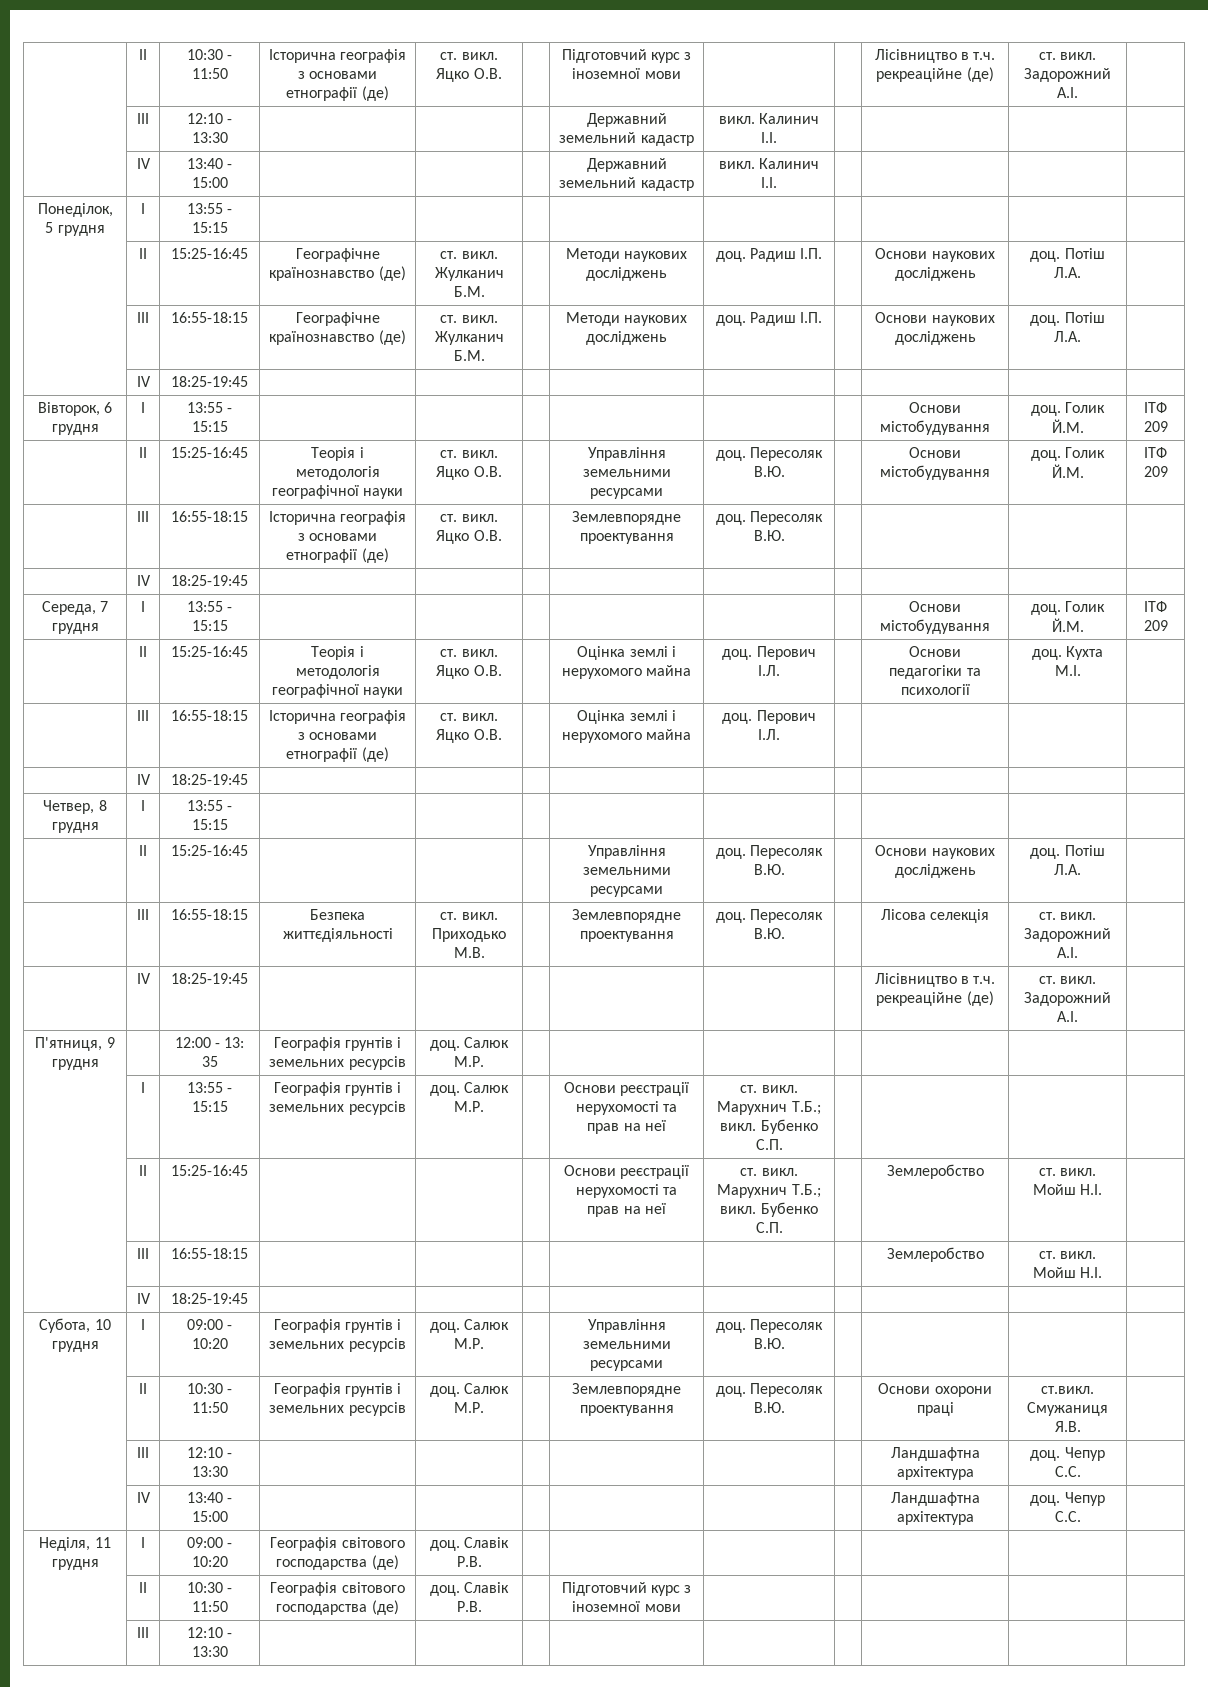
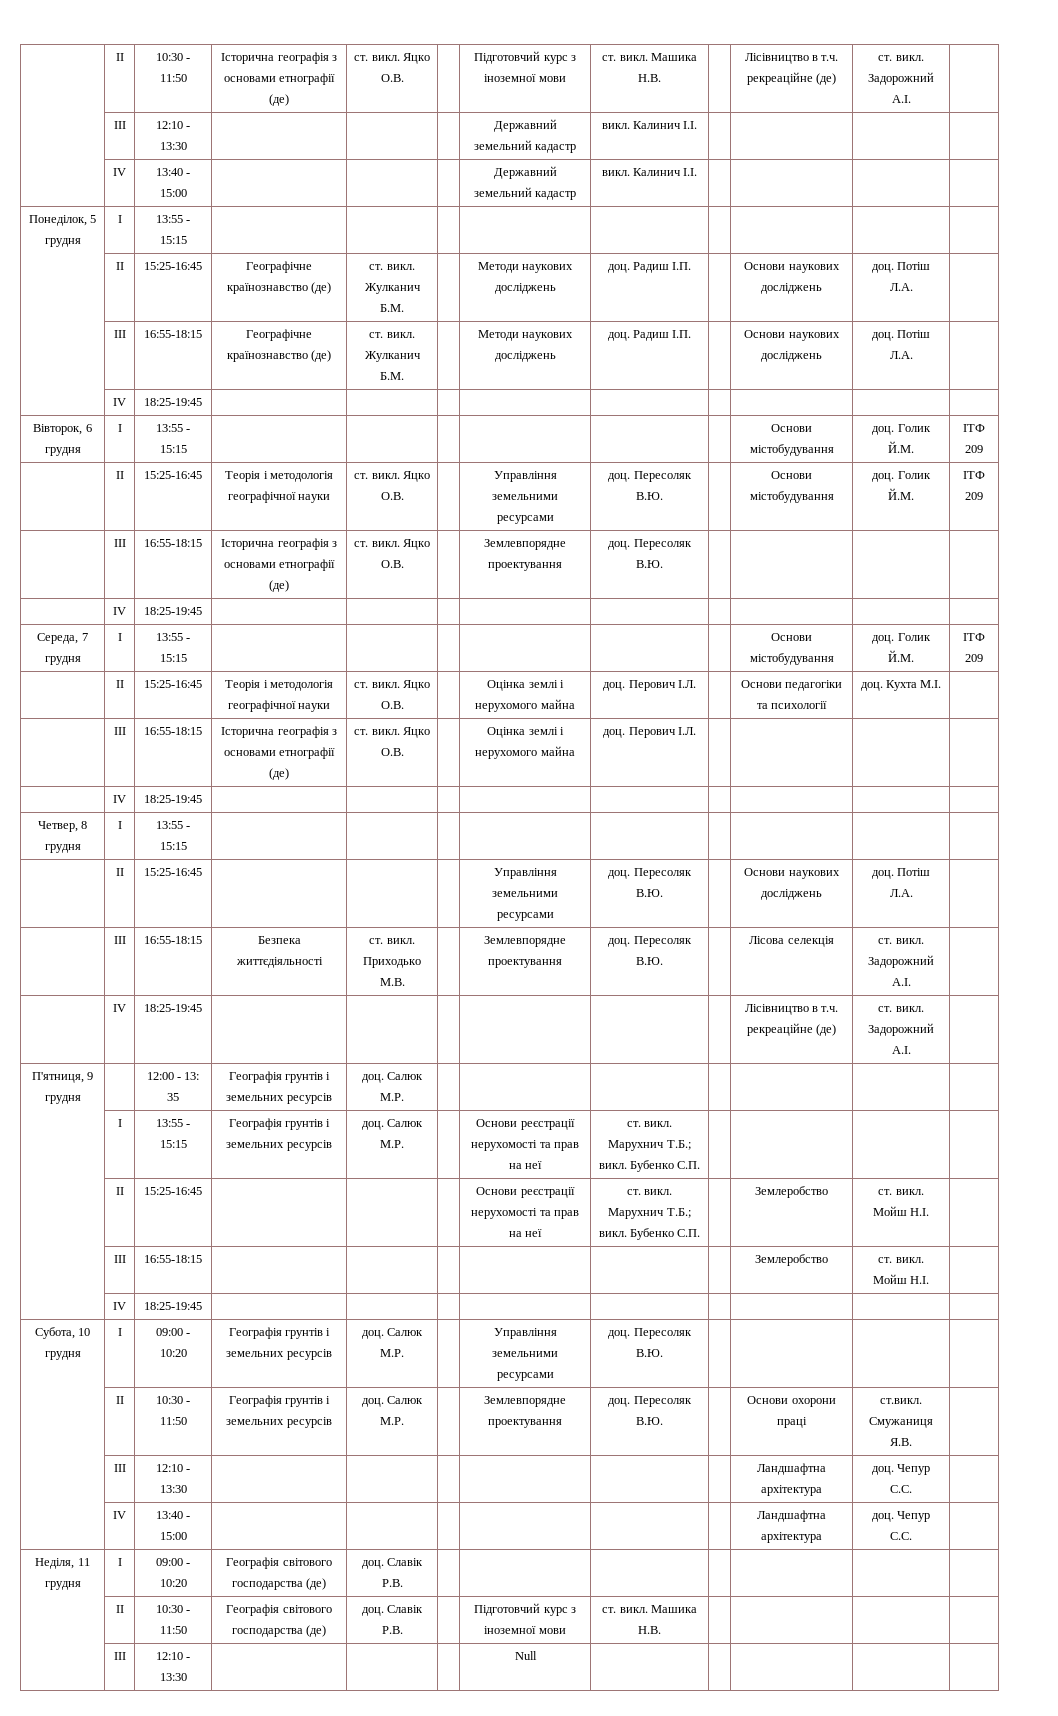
- | ІІ | 10:30 - 11:50 | Історична географія з основами етнографії (де) | ст. викл. Яцко О.В. | | Підготовчий курс з іноземної мови | | | Лісівництво в т.ч. рекреаційне (де) | ст. викл. Задорожний А.І. |
+ | ІІ | 10:30 - 11:50 | Історична географія з основами етнографії (де) | ст. викл. Яцко О.В. | | Підготовчий курс з іноземної мови | ст. викл. Машика Н.В. | | Лісівництво в т.ч. рекреаційне (де) | ст. викл. Задорожний А.І. |
- | ІІ | 10:30 - 11:50 | Географія світового господарства (де) | доц. Славік Р.В. | | Підготовчий курс з іноземної мови | | | | |
- | ІІІ | 12:10 - 13:30 | | | | | | | | |
+ | ІІ | 10:30 - 11:50 | Географія світового господарства (де) | доц. Славік Р.В. | | Підготовчий курс з іноземної мови | ст. викл. Машика Н.В. | | | |
+ | ІІІ | 12:10 - 13:30 | | | | Null | | | | |

